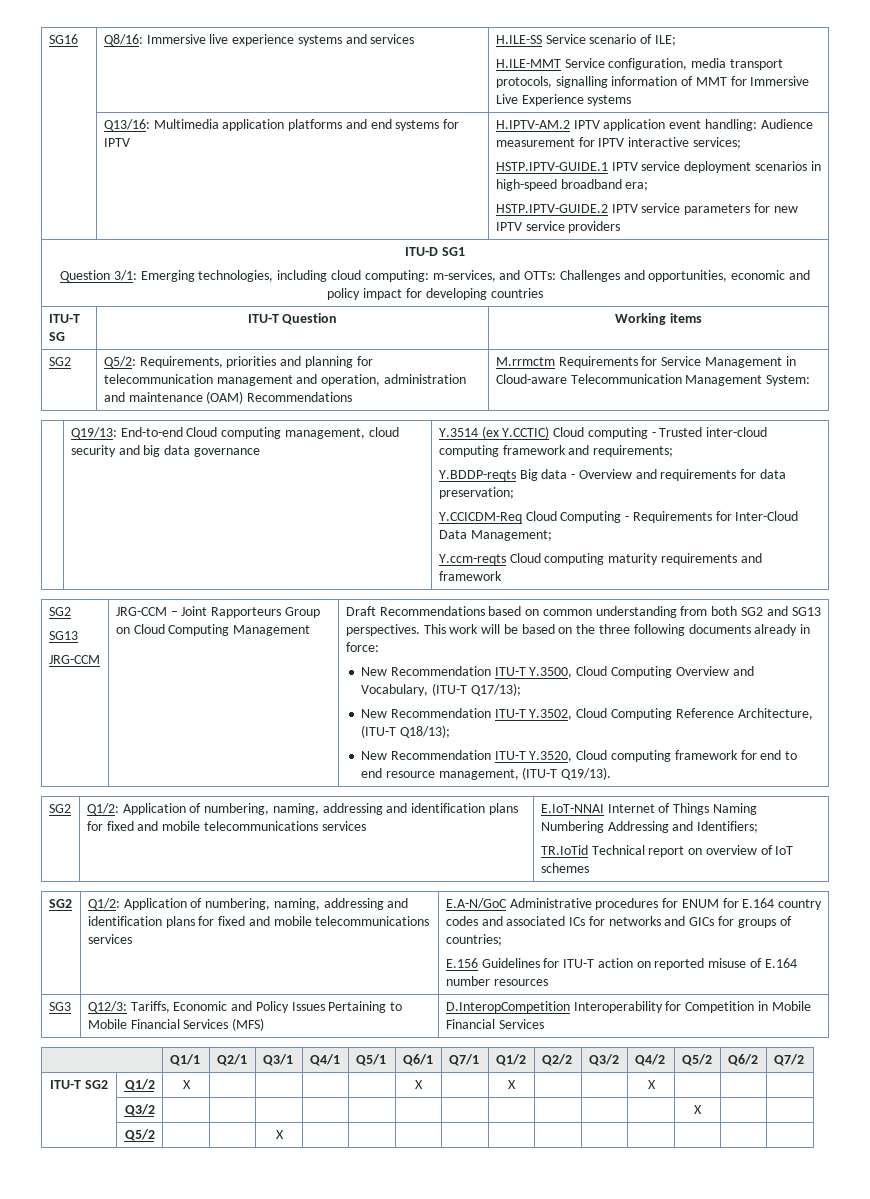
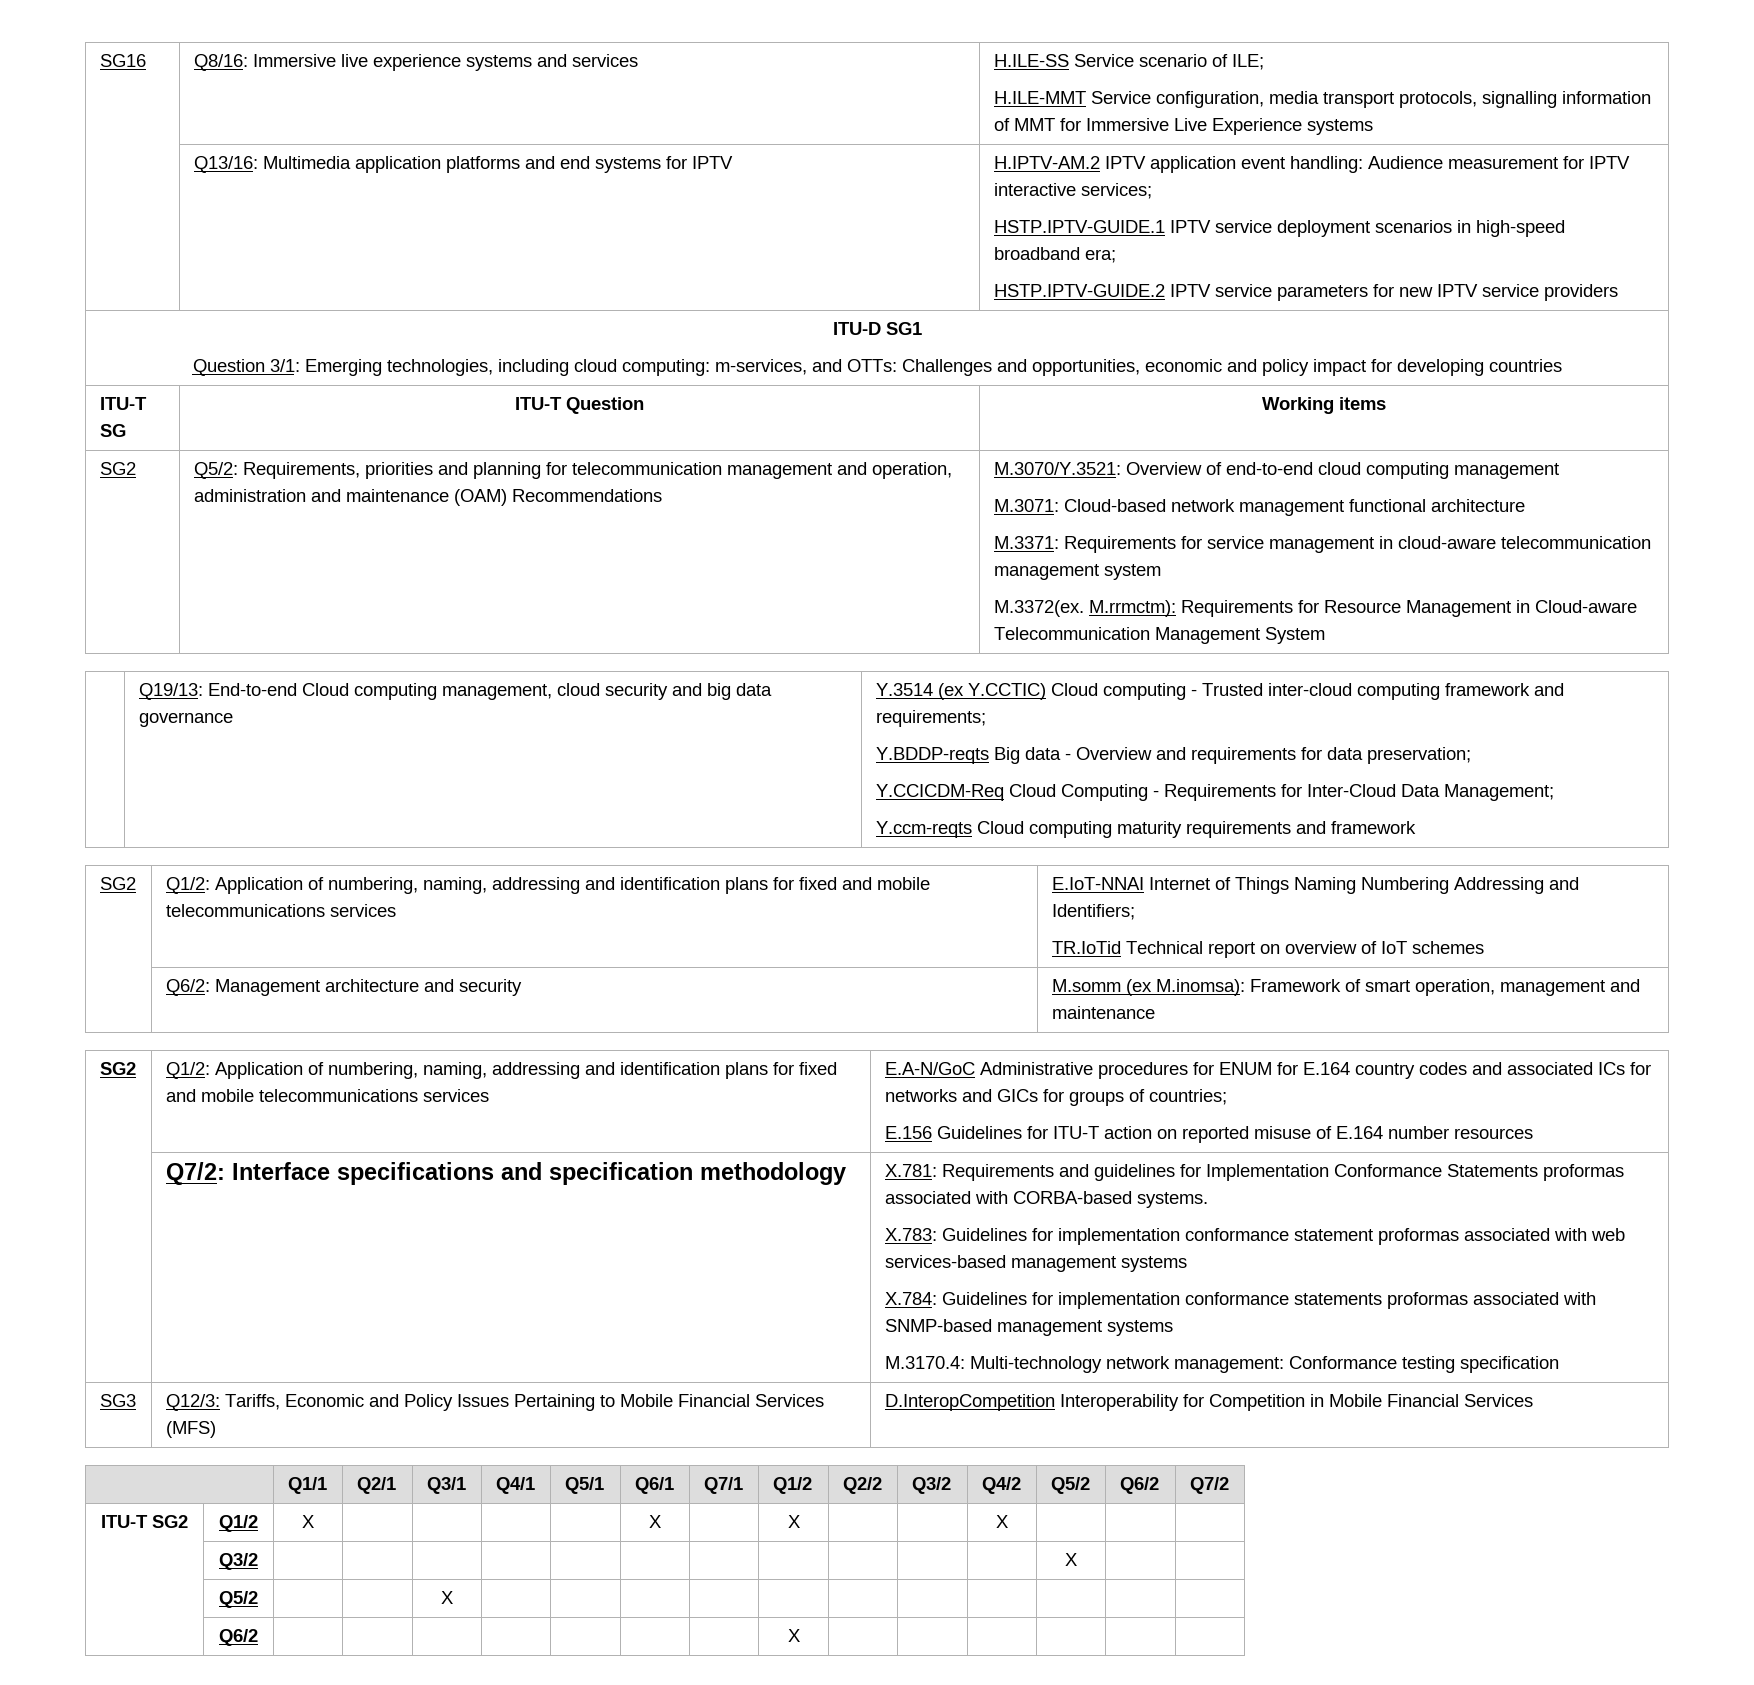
- M.rrmctm Requirements for Service Management in Cloud-aware Telecommunication Management System:
+ M.3070/Y.3521: Overview of end-to-end cloud computing management
+ M.3071: Cloud-based network management functional architecture
+ M.3371: Requirements for service management in cloud-aware telecommunication management system
+ M.3372(ex. M.rrmctm): Requirements for Resource Management in Cloud-aware Telecommunication Management System
  Y.ccm-reqts Cloud computing maturity requirements and framework
- SG2
- SG13
- JRG-CCM | JRG-CCM – Joint Rapporteurs Group on Cloud Computing Management | Draft Recommendations based on common understanding from both SG2 and SG13 perspectives. This work will be based on the three following documents already in force:
- New Recommendation ITU-T Y.3500, Cloud Computing Overview and Vocabulary, (ITU-T Q17/13);
- New Recommendation ITU-T Y.3502, Cloud Computing Reference Architecture, (ITU-T Q18/13);
- New Recommendation ITU-T Y.3520, Cloud computing framework for end to end resource management, (ITU-T Q19/13).
+ | Q6/2: Management architecture and security | M.somm (ex M.inomsa): Framework of smart operation, management and maintenance
+ Q7/2: Interface specifications and specification methodology | X.781: Requirements and guidelines for Implementation Conformance Statements proformas associated with CORBA-based systems.
+ X.783: Guidelines for implementation conformance statement proformas associated with web services-based management systems
+ X.784: Guidelines for implementation conformance statements proformas associated with SNMP-based management systems
+ M.3170.4: Multi-technology network management: Conformance testing specification
+ | Q6/2 | | | | | | | | X | | | | | |

